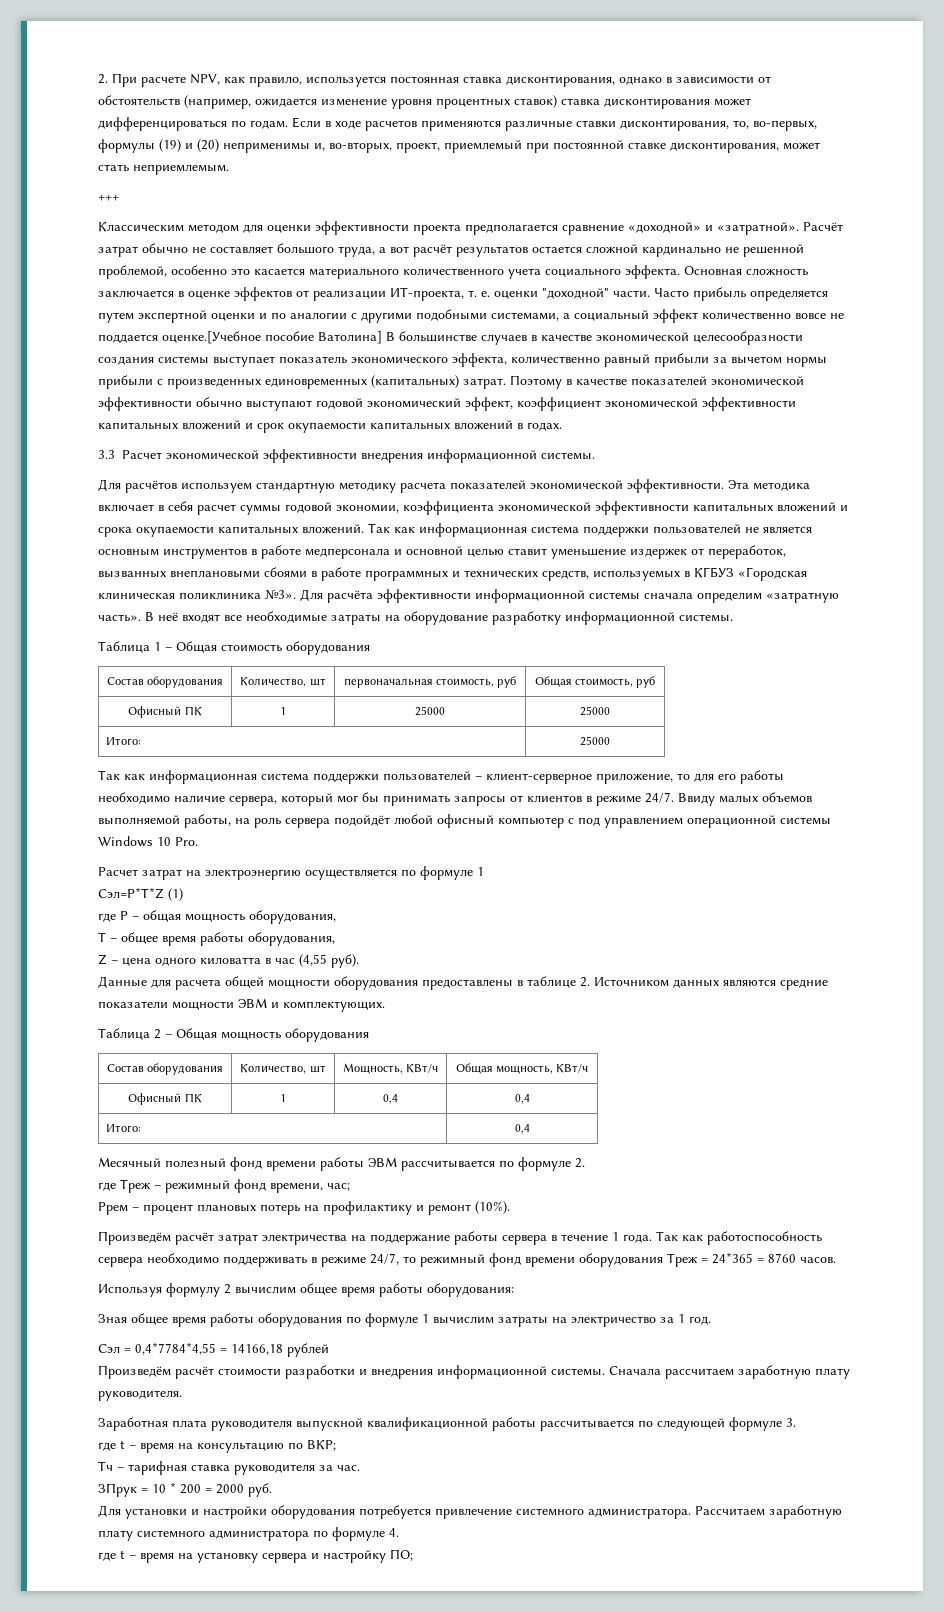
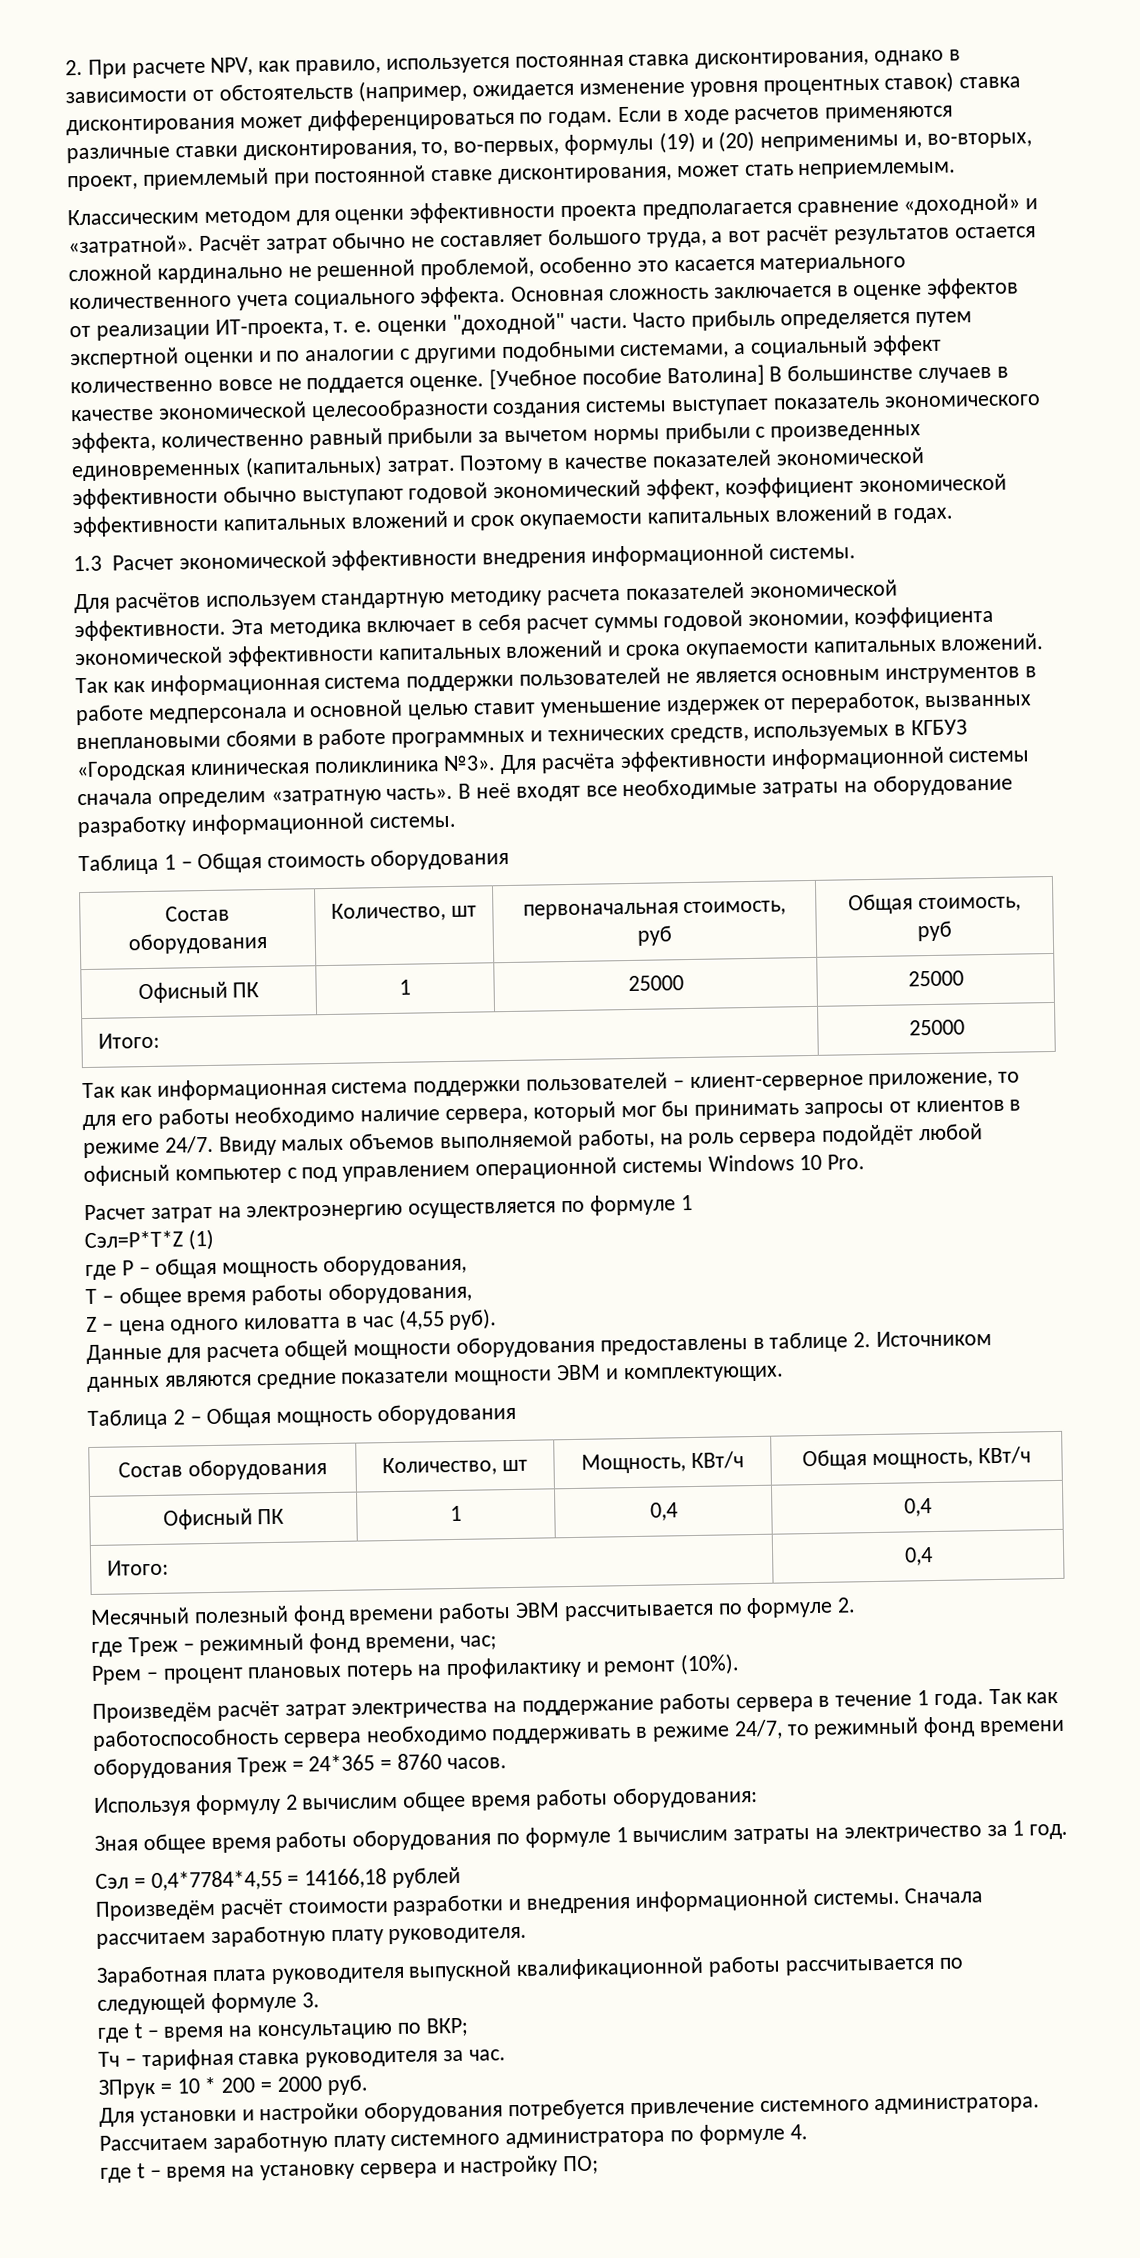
- +++
- Часто прибыль определяется путем экспертной оценки и по аналогии с другими подобными системами, а социальный эффект количественно вовсе не поддается оценке.[Учебное пособие Ватолина] В большинстве случаев в качестве экономической целесообразности создания системы выступает показатель экономического эффекта, количественно равный прибыли за вычетом нормы прибыли с произведенных единовременных (капитальных) затрат.
+ Часто прибыль определяется путем экспертной оценки и по аналогии с другими подобными системами, а социальный эффект количественно вовсе не поддается оценке. [Учебное пособие Ватолина] В большинстве случаев в качестве экономической целесообразности создания системы выступает показатель экономического эффекта, количественно равный прибыли за вычетом нормы прибыли с произведенных единовременных (капитальных) затрат.
- 3.3 Расчет экономической эффективности внедрения информационной системы.
+ 1.3 Расчет экономической эффективности внедрения информационной системы.

